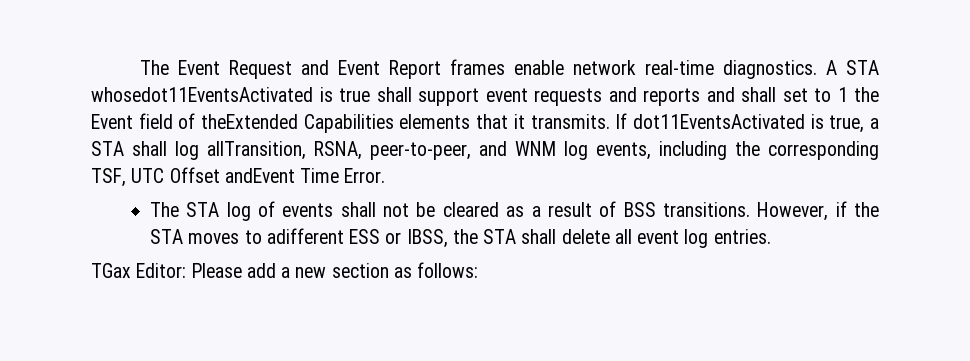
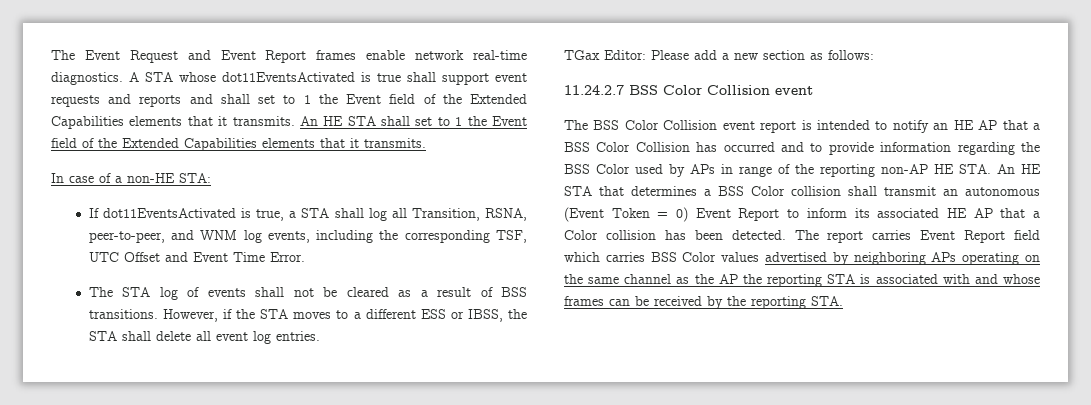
- A STA whosedot11EventsActivated is true shall support event requests and reports and shall set to 1 the Event field of theExtended Capabilities elements that it transmits. If dot11EventsActivated is true, a STA shall log allTransition, RSNA, peer-to-peer, and WNM log events, including the corresponding TSF, UTC Offset andEvent Time Error.
+ A STA whose dot11EventsActivated is true shall support event requests and reports and shall set to 1 the Event field of the Extended Capabilities elements that it transmits. An HE STA shall set to 1 the Event field of the Extended Capabilities elements that it transmits.
+ In case of a non-HE STA:
+ If dot11EventsActivated is true, a STA shall log all Transition, RSNA, peer-to-peer, and WNM log events, including the corresponding TSF, UTC Offset and Event Time Error.
- However, if the STA moves to adifferent ESS or IBSS, the STA shall delete all event log entries.
+ However, if the STA moves to a different ESS or IBSS, the STA shall delete all event log entries.
+ 11.24.2.7 BSS Color Collision event
+ The BSS Color Collision event report is intended to notify an HE AP that a BSS Color Collision has occurred and to provide information regarding the BSS Color used by APs in range of the reporting non-AP HE STA. An HE STA that determines a BSS Color collision shall transmit an autonomous (Event Token = 0) Event Report to inform its associated HE AP that a Color collision has been detected. The report carries Event Report field which carries BSS Color values advertised by neighboring APs operating on the same channel as the AP the reporting STA is associated with and whose frames can be received by the reporting STA.

